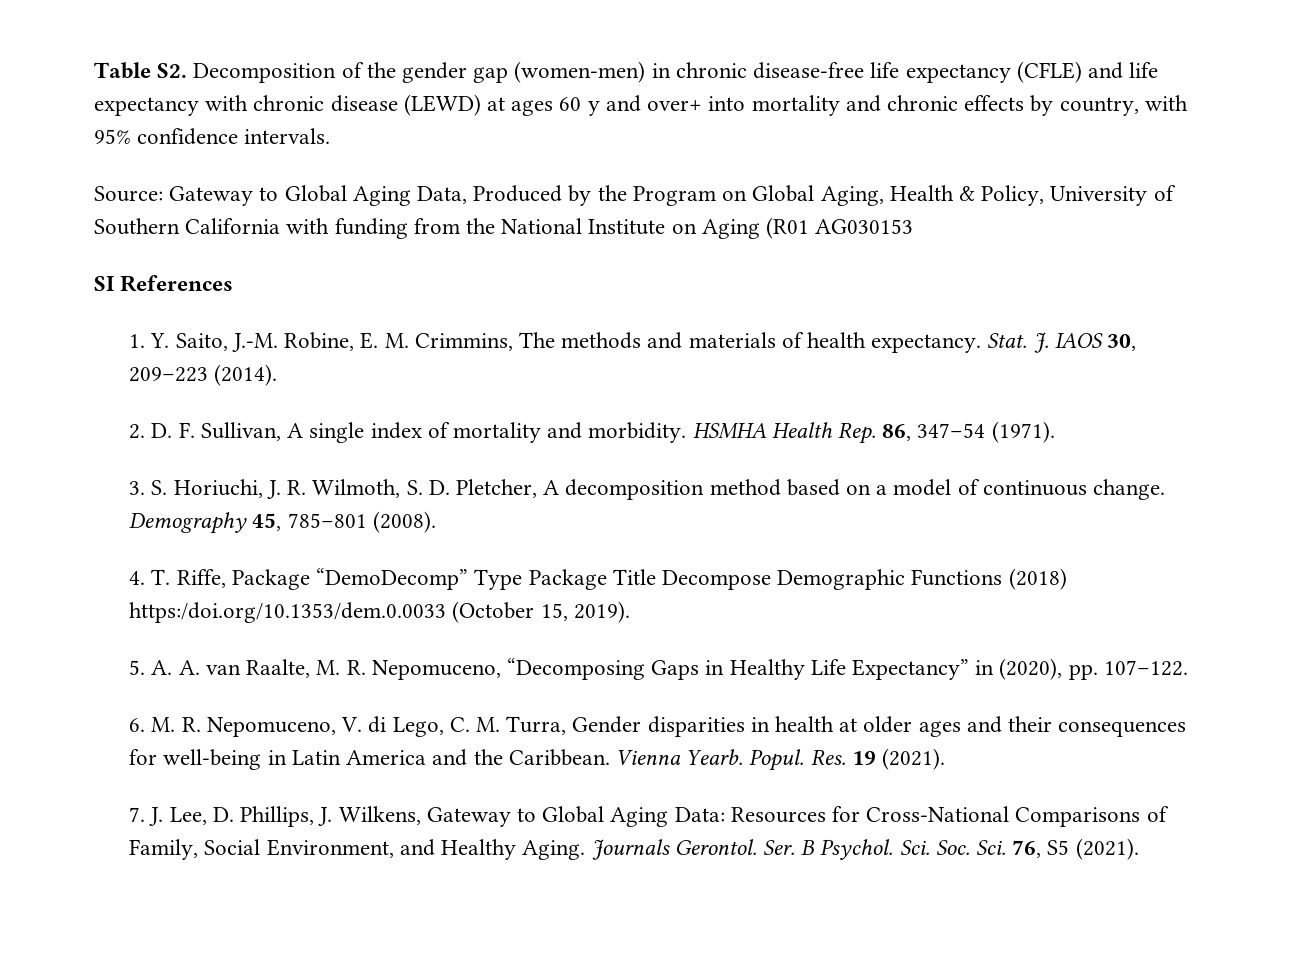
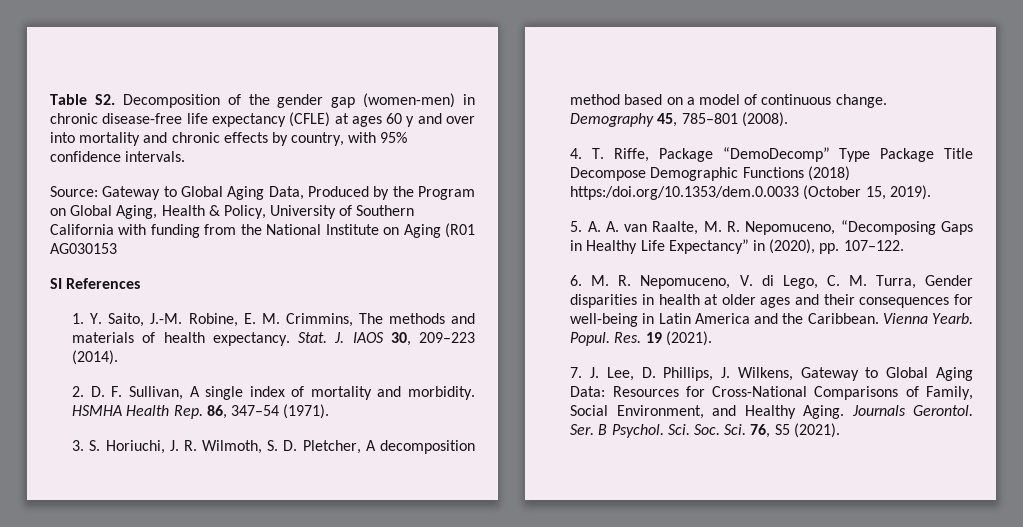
- Table S2. Decomposition of the gender gap (women-men) in chronic disease-free life expectancy (CFLE) and life expectancy with chronic disease (LEWD) at ages 60 y and over+ into mortality and chronic effects by country, with 95% confidence intervals.
+ Table S2. Decomposition of the gender gap (women-men) in chronic disease-free life expectancy (CFLE) at ages 60 y and over into mortality and chronic effects by country, with 95% confidence intervals.

